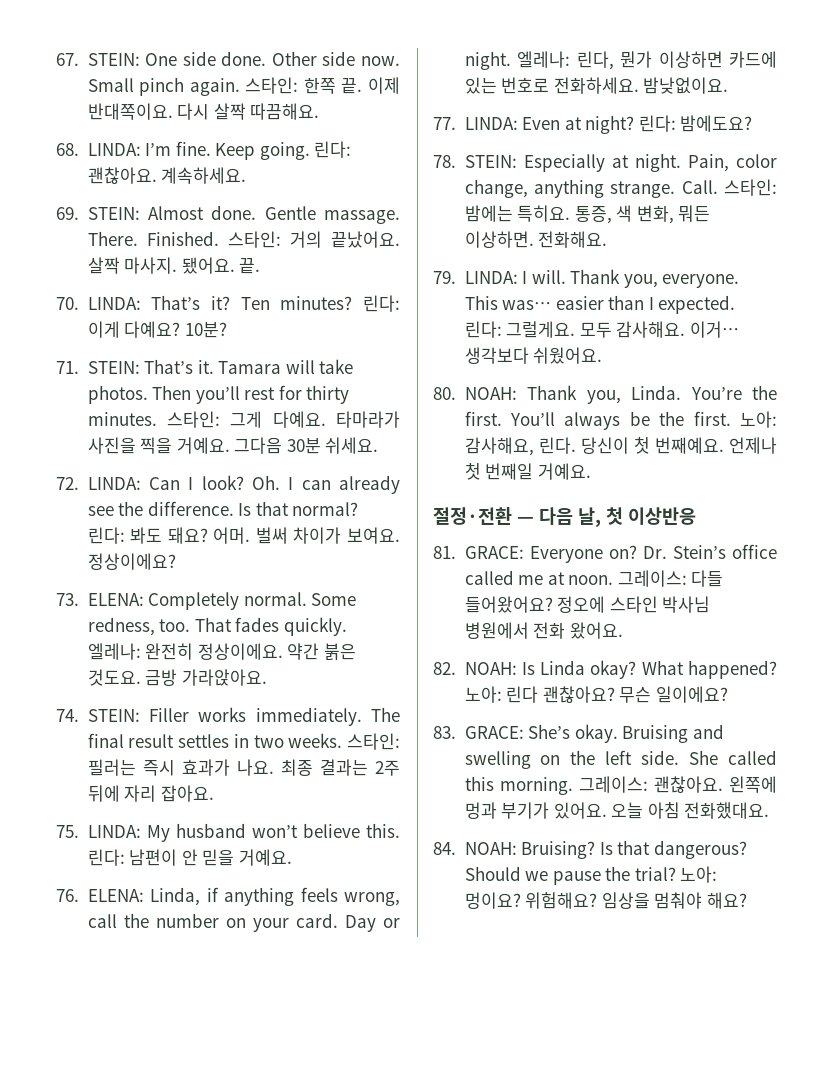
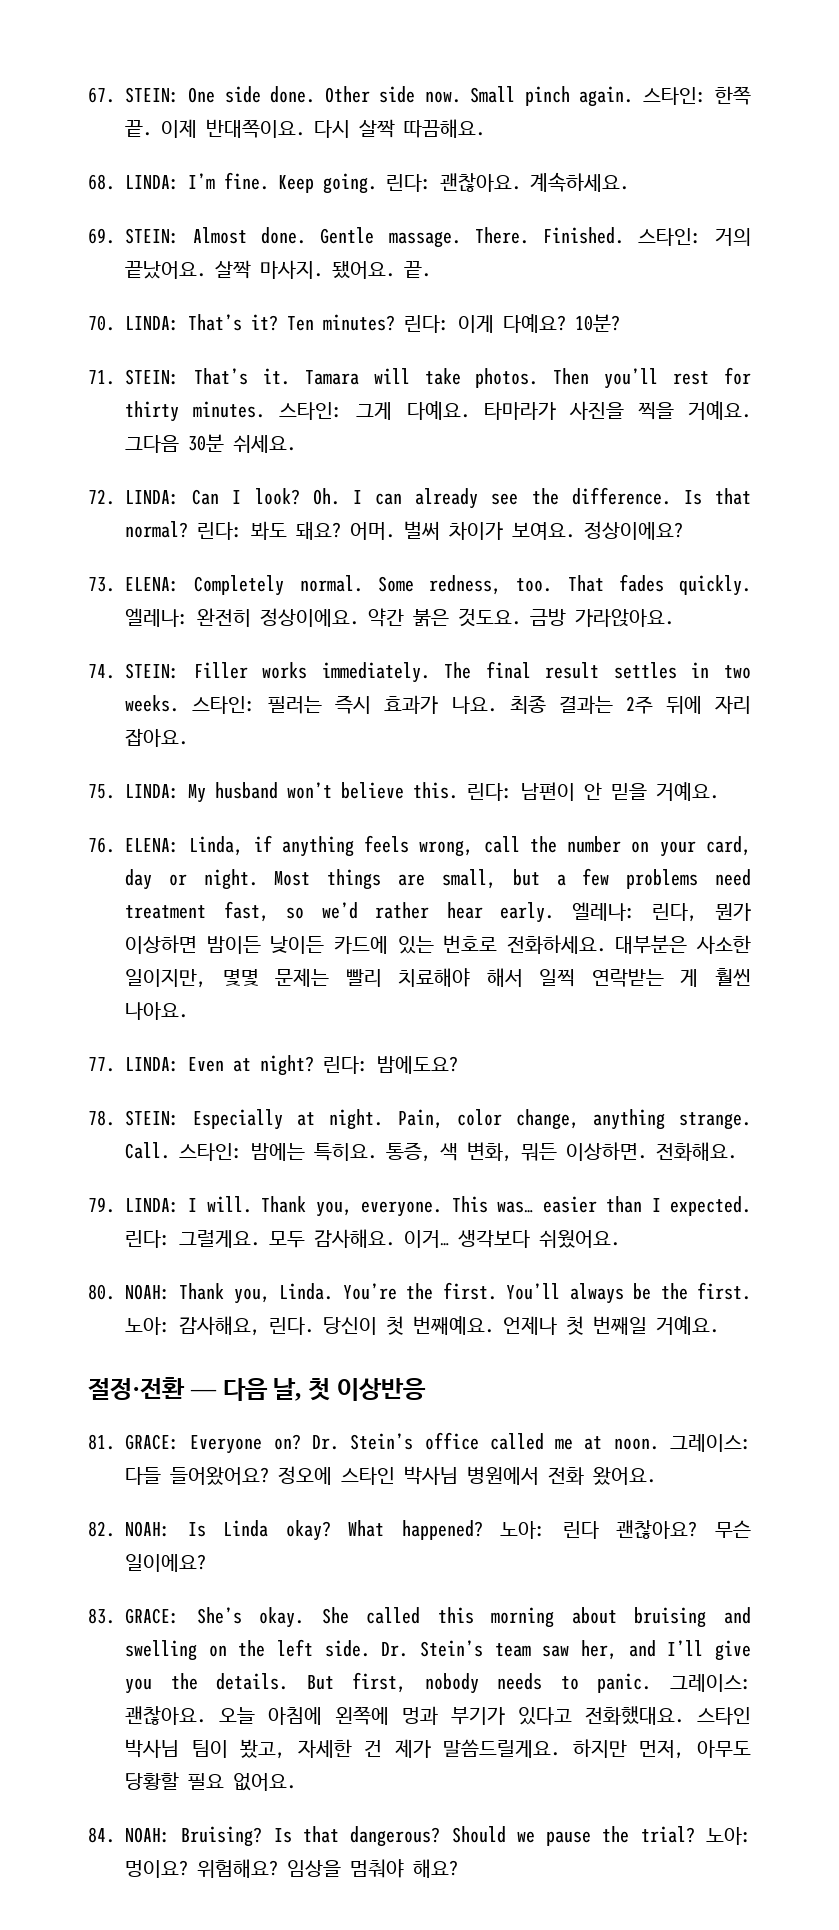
- 76. ELENA: Linda, if anything feels wrong, call the number on your card. Day or night.
+ 76. ELENA: Linda, if anything feels wrong, call the number on your card, day or night. Most things are small, but a few problems need treatment fast, so we’d rather hear early.
- 엘레나: 린다, 뭔가 이상하면 카드에 있는 번호로 전화하세요.
+ 엘레나: 린다, 뭔가 이상하면 밤이든 낮이든 카드에 있는 번호로 전화하세요.
- 밤낮없이요.
+ 대부분은 사소한 일이지만, 몇몇 문제는 빨리 치료해야 해서 일찍 연락받는 게 훨씬 나아요.
- Bruising and swelling on the left side.
+ She called this morning about bruising and swelling on the left side.
- She called this morning. 그레이스: 괜찮아요. 왼쪽에 멍과 부기가 있어요. 오늘 아침 전화했대요.
+ Dr. Stein’s team saw her, and I’ll give you the details. But first, nobody needs to panic. 그레이스: 괜찮아요. 오늘 아침에 왼쪽에 멍과 부기가 있다고 전화했대요. 스타인 박사님 팀이 봤고, 자세한 건 제가 말씀드릴게요. 하지만 먼저, 아무도 당황할 필요 없어요.

